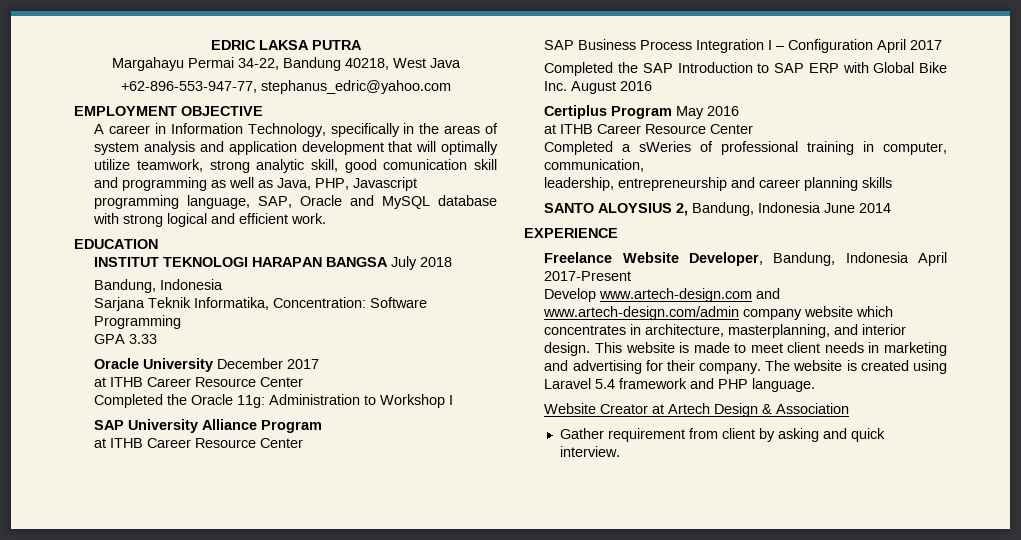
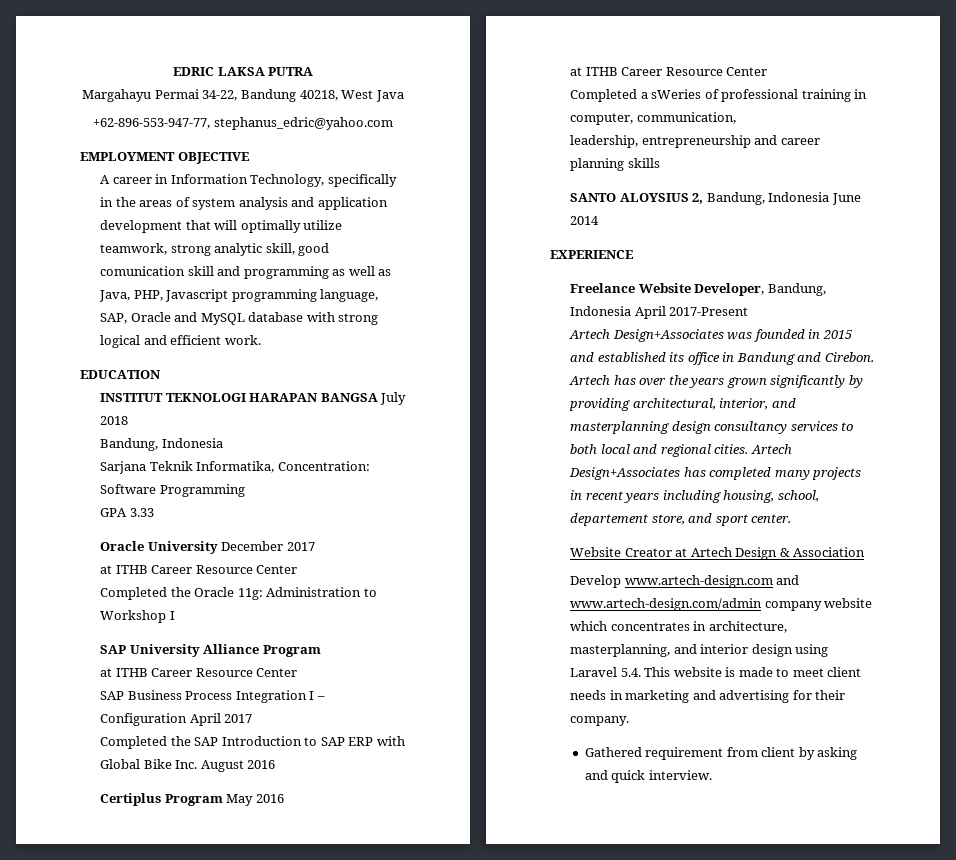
+ Artech Design+Associates was founded in 2015 and established its office in Bandung and Cirebon. Artech has over the years grown significantly by providing architectural, interior, and masterplanning design consultancy services to both local and regional cities. Artech Design+Associates has completed many projects in recent years including housing, school, departement store, and sport center.
+ Website Creator at Artech Design & Association
- Develop www.artech-design.com and www.artech-design.com/admin company website which concentrates in architecture, masterplanning, and interior design. This website is made to meet client needs in marketing and advertising for their company. The website is created using Laravel 5.4 framework and PHP language.
- Website Creator at Artech Design & Association
- Gather requirement from client by asking and quick interview.
+ Develop www.artech-design.com and www.artech-design.com/admin company website which concentrates in architecture, masterplanning, and interior design using Laravel 5.4. This website is made to meet client needs in marketing and advertising for their company.
+ Gathered requirement from client by asking and quick interview.

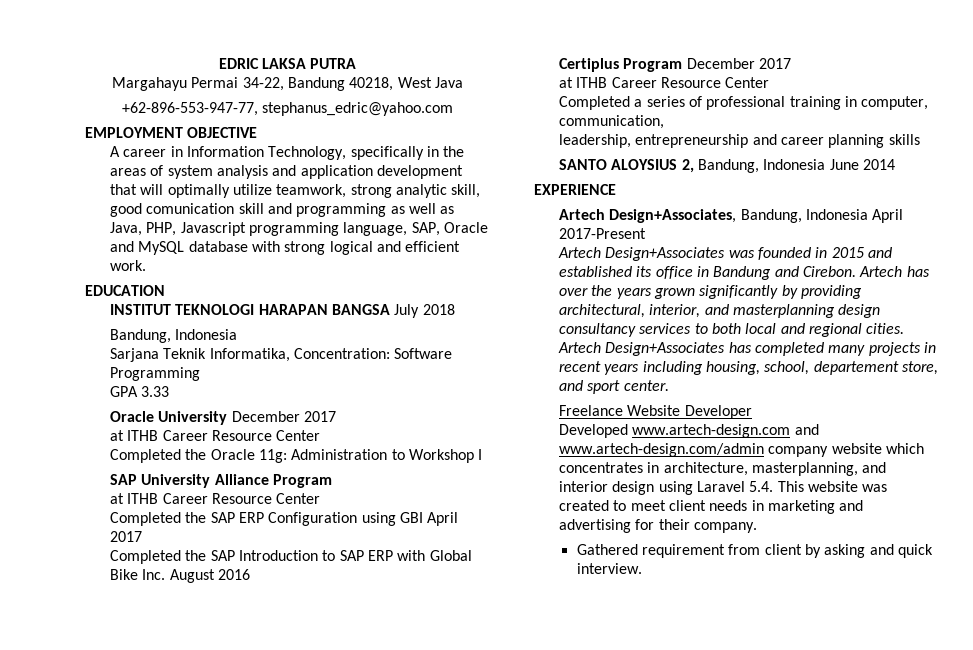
- SAP Business Process Integration I – Configuration April 2017
+ Completed the SAP ERP Configuration using GBI April 2017
- Certiplus Program May 2016
+ Certiplus Program December 2017
- Completed a sWeries of professional training in computer, communication,
+ Completed a series of professional training in computer, communication,
- Freelance Website Developer, Bandung, Indonesia April 2017-Present
+ Artech Design+Associates, Bandung, Indonesia April 2017-Present
- Website Creator at Artech Design & Association
- Develop www.artech-design.com and www.artech-design.com/admin company website which concentrates in architecture, masterplanning, and interior design using Laravel 5.4. This website is made to meet client needs in marketing and advertising for their company.
+ Freelance Website Developer
+ Developed www.artech-design.com and www.artech-design.com/admin company website which concentrates in architecture, masterplanning, and interior design using Laravel 5.4. This website was created to meet client needs in marketing and advertising for their company.

